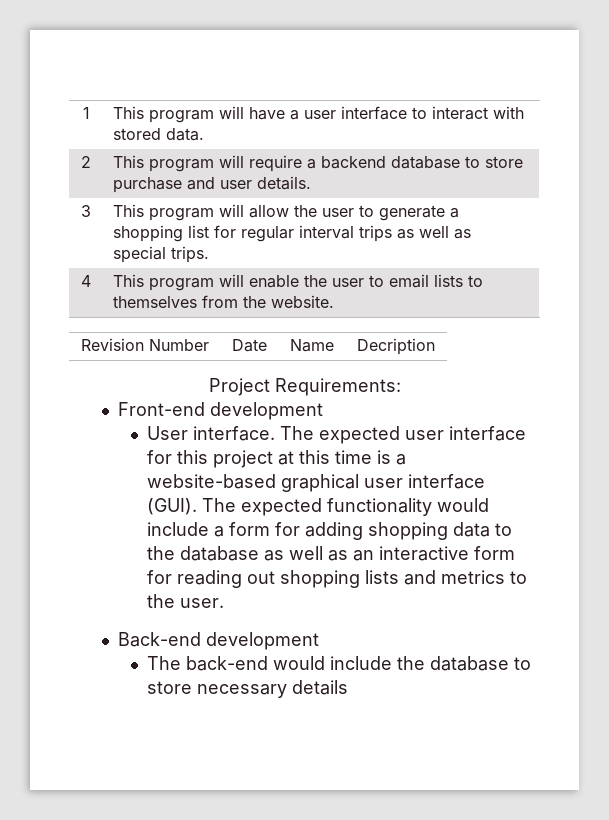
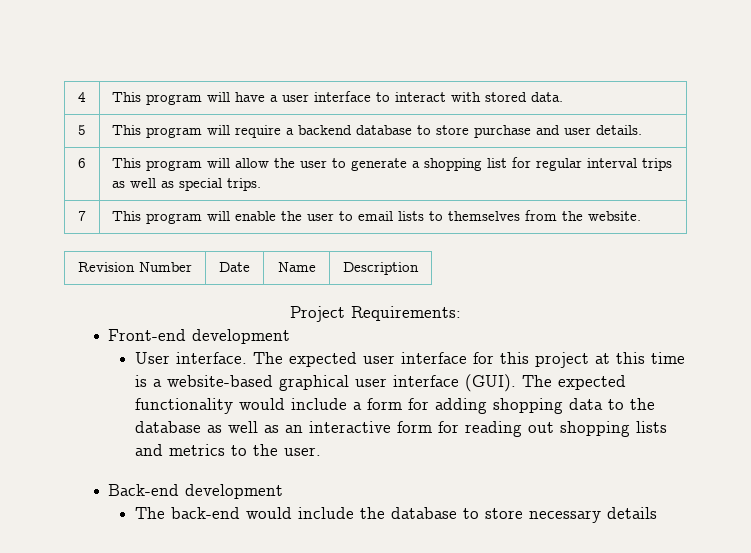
- 1 | This program will have a user interface to interact with stored data.
+ 4 | This program will have a user interface to interact with stored data.
- 2 | This program will require a backend database to store purchase and user details.
+ 5 | This program will require a backend database to store purchase and user details.
- 3 | This program will allow the user to generate a shopping list for regular interval trips as well as special trips.
+ 6 | This program will allow the user to generate a shopping list for regular interval trips as well as special trips.
- 4 | This program will enable the user to email lists to themselves from the website.
+ 7 | This program will enable the user to email lists to themselves from the website.
- Revision Number | Date | Name | Decription
+ Revision Number | Date | Name | Description

